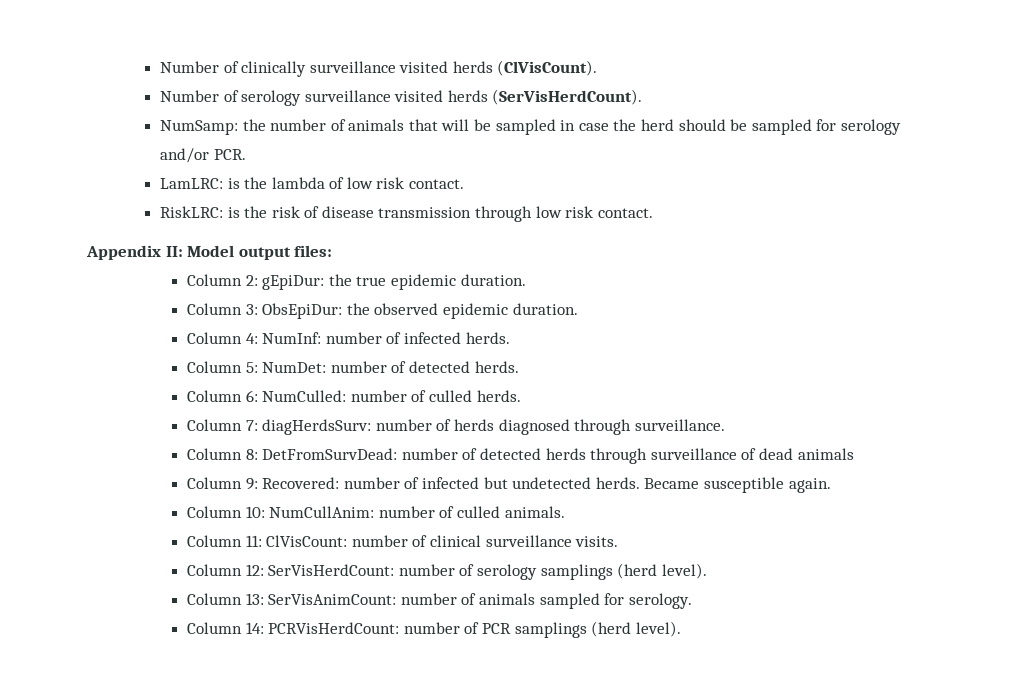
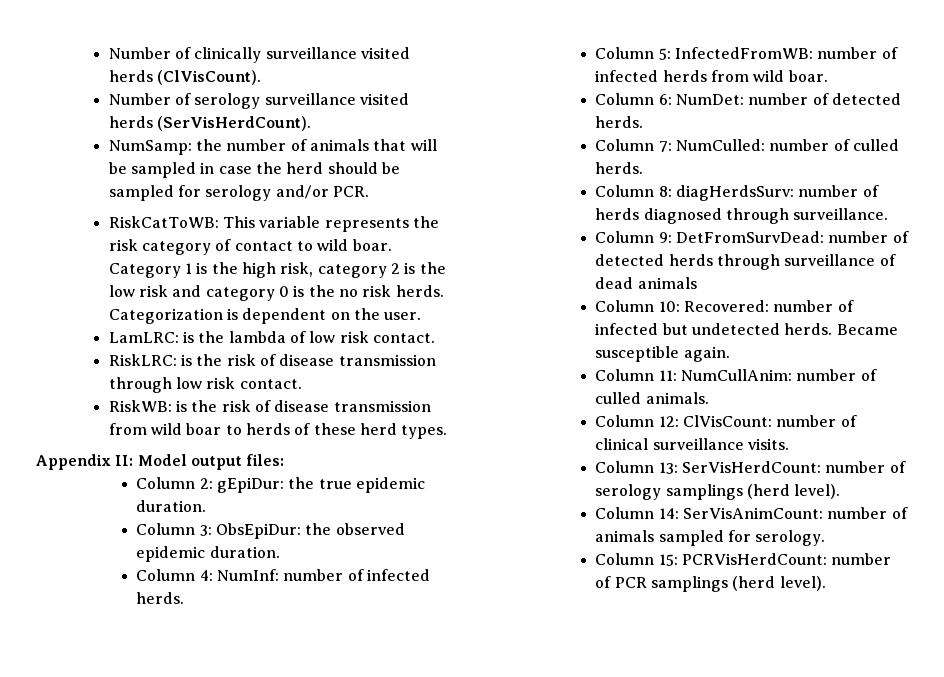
+ RiskCatToWB: This variable represents the risk category of contact to wild boar. Category 1 is the high risk, category 2 is the low risk and category 0 is the no risk herds. Categorization is dependent on the user.
+ RiskWB: is the risk of disease transmission from wild boar to herds of these herd types.
- Column 5: NumDet: number of detected herds.
+ Column 5: InfectedFromWB: number of infected herds from wild boar.
+ Column 6: NumDet: number of detected herds.
- Column 6: NumCulled: number of culled herds.
+ Column 7: NumCulled: number of culled herds.
- Column 7: diagHerdsSurv: number of herds diagnosed through surveillance.
+ Column 8: diagHerdsSurv: number of herds diagnosed through surveillance.
- Column 8: DetFromSurvDead: number of detected herds through surveillance of dead animals
+ Column 9: DetFromSurvDead: number of detected herds through surveillance of dead animals
- Column 9: Recovered: number of infected but undetected herds.
+ Column 10: Recovered: number of infected but undetected herds.
- Column 10: NumCullAnim: number of culled animals.
+ Column 11: NumCullAnim: number of culled animals.
- Column 11: ClVisCount: number of clinical surveillance visits.
+ Column 12: ClVisCount: number of clinical surveillance visits.
- Column 12: SerVisHerdCount: number of serology samplings (herd level).
+ Column 13: SerVisHerdCount: number of serology samplings (herd level).
- Column 13: SerVisAnimCount: number of animals sampled for serology.
+ Column 14: SerVisAnimCount: number of animals sampled for serology.
- Column 14: PCRVisHerdCount: number of PCR samplings (herd level).
+ Column 15: PCRVisHerdCount: number of PCR samplings (herd level).

